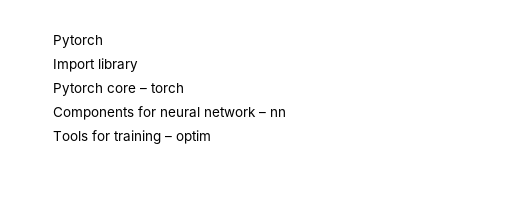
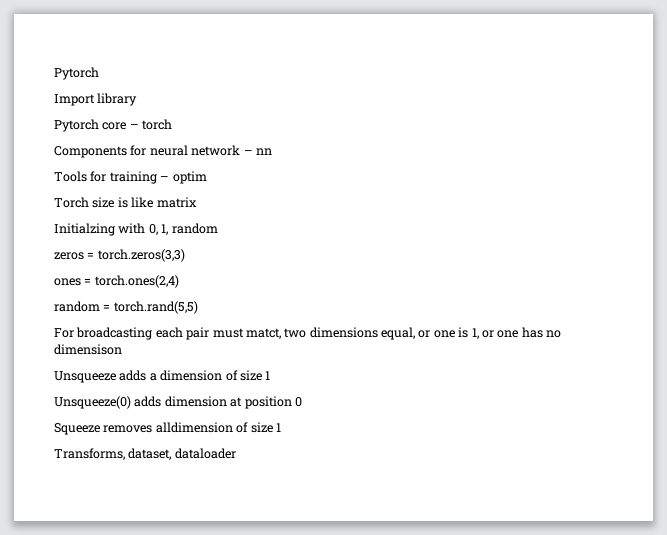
+ Torch size is like matrix
+ Initialzing with 0, 1, random
+ zeros = torch.zeros(3,3)
+ ones = torch.ones(2,4)
+ random = torch.rand(5,5)
+ For broadcasting each pair must matct, two dimensions equal, or one is 1, or one has no dimensison
+ Unsqueeze adds a dimension of size 1
+ Unsqueeze(0) adds dimension at position 0
+ Squeeze removes alldimension of size 1
+ Transforms, dataset, dataloader

